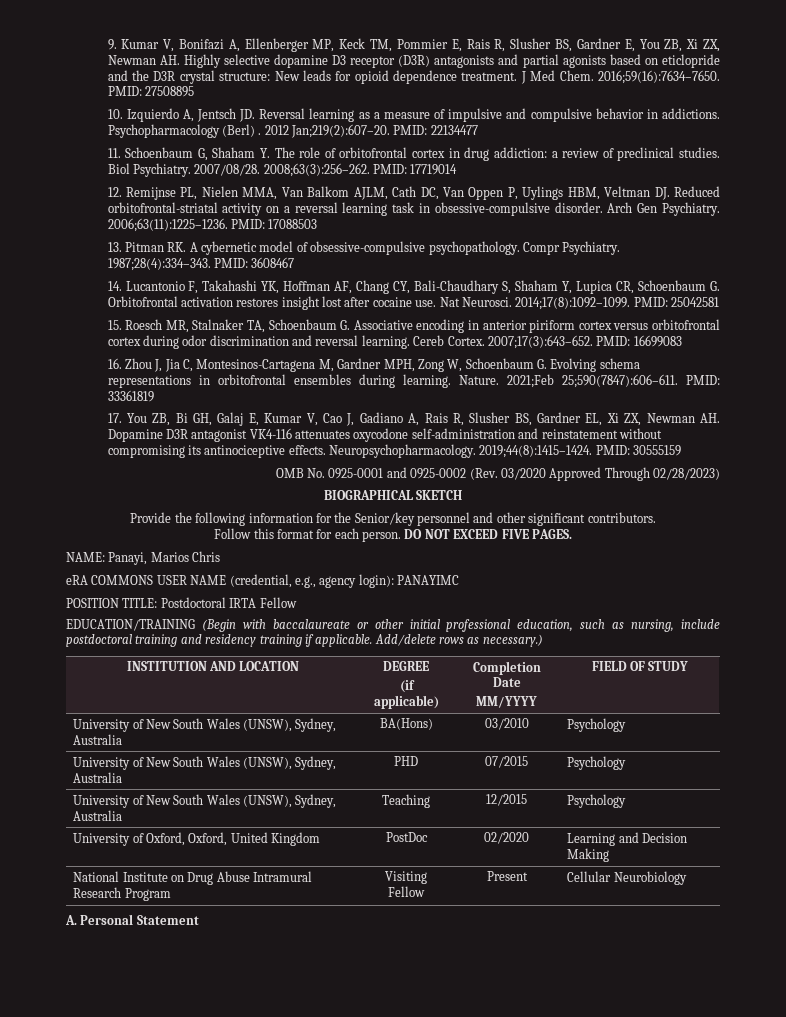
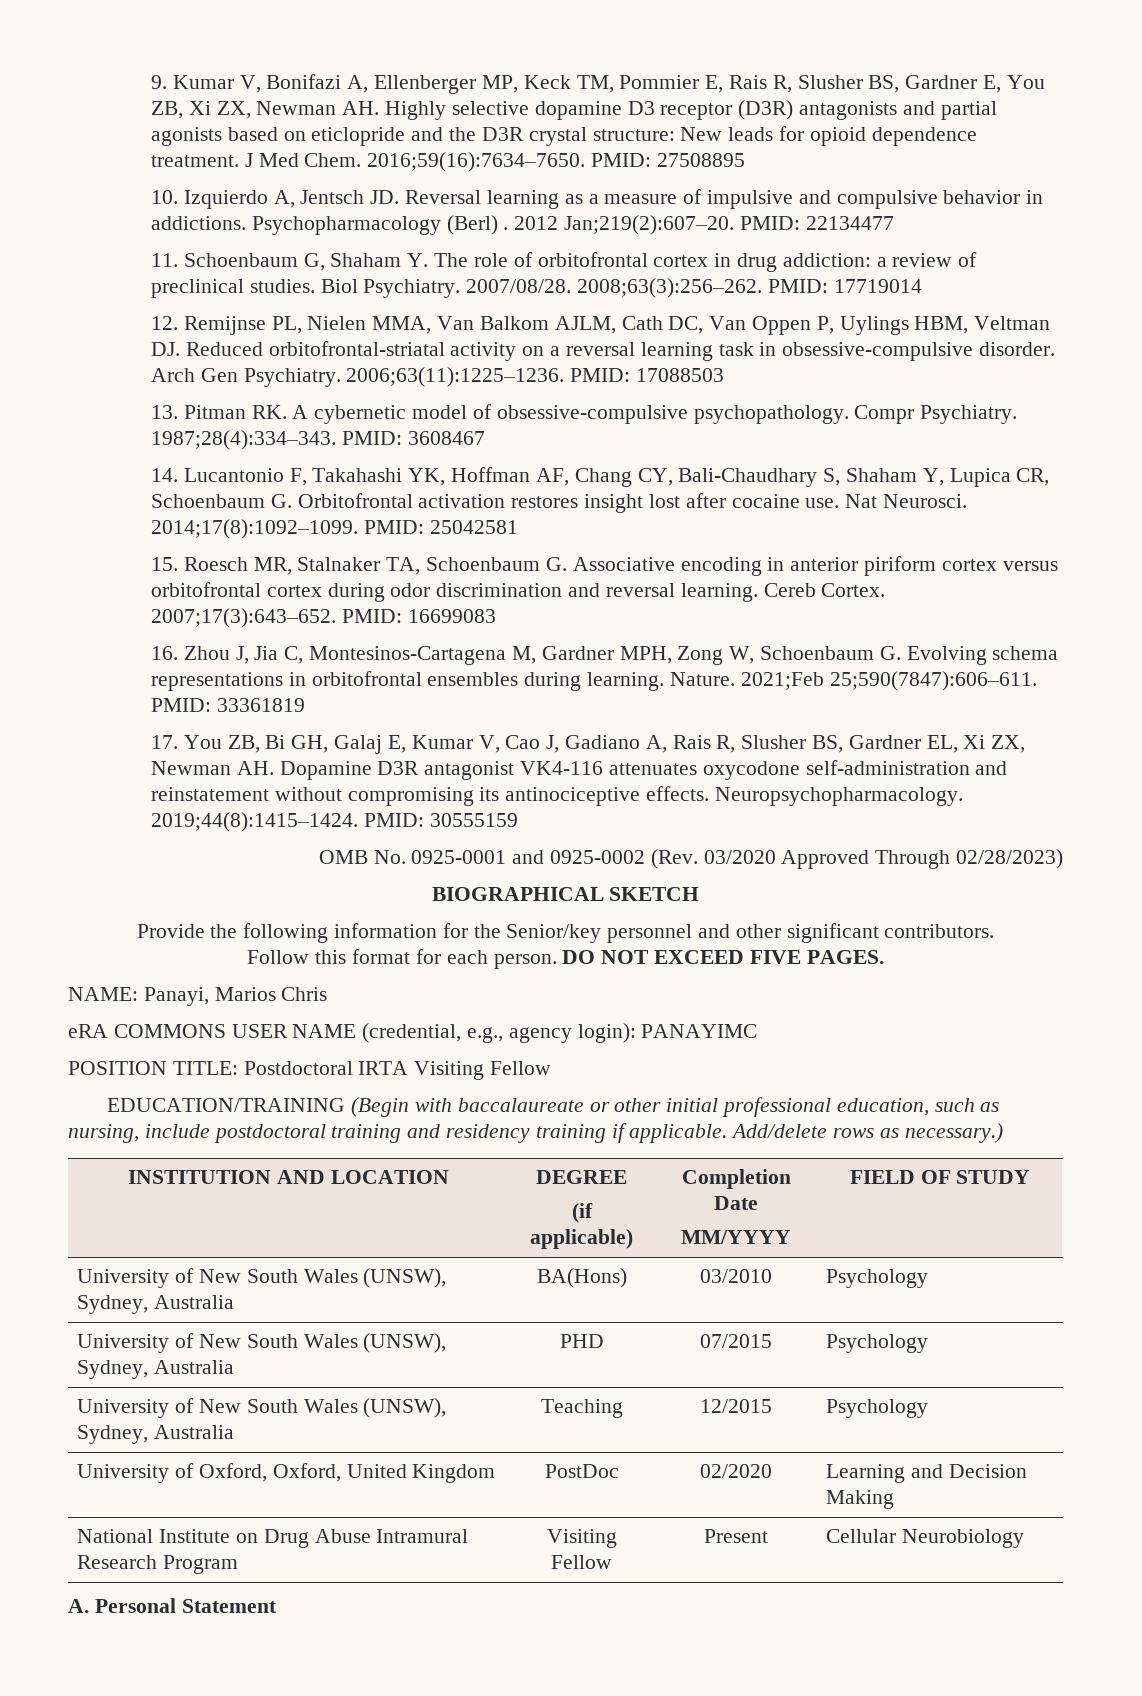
- POSITION TITLE: Postdoctoral IRTA Fellow
+ POSITION TITLE: Postdoctoral IRTA Visiting Fellow

